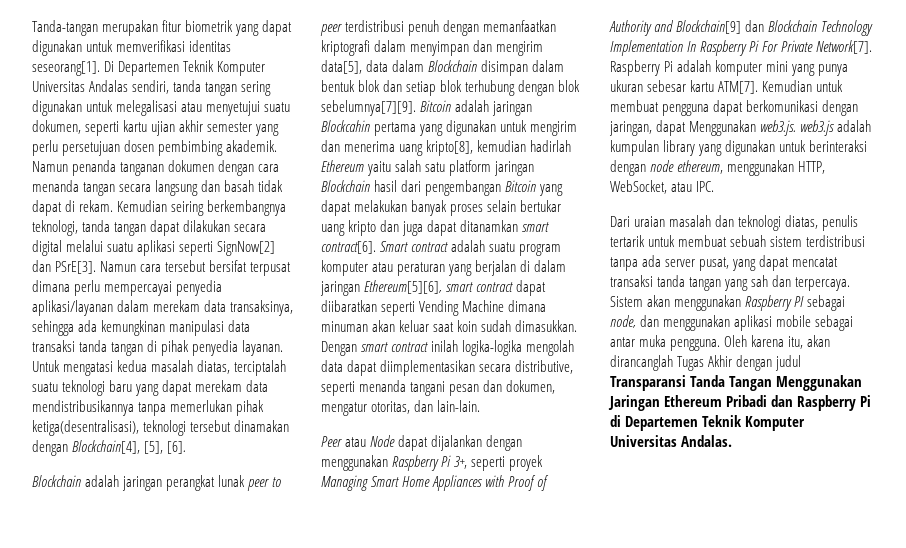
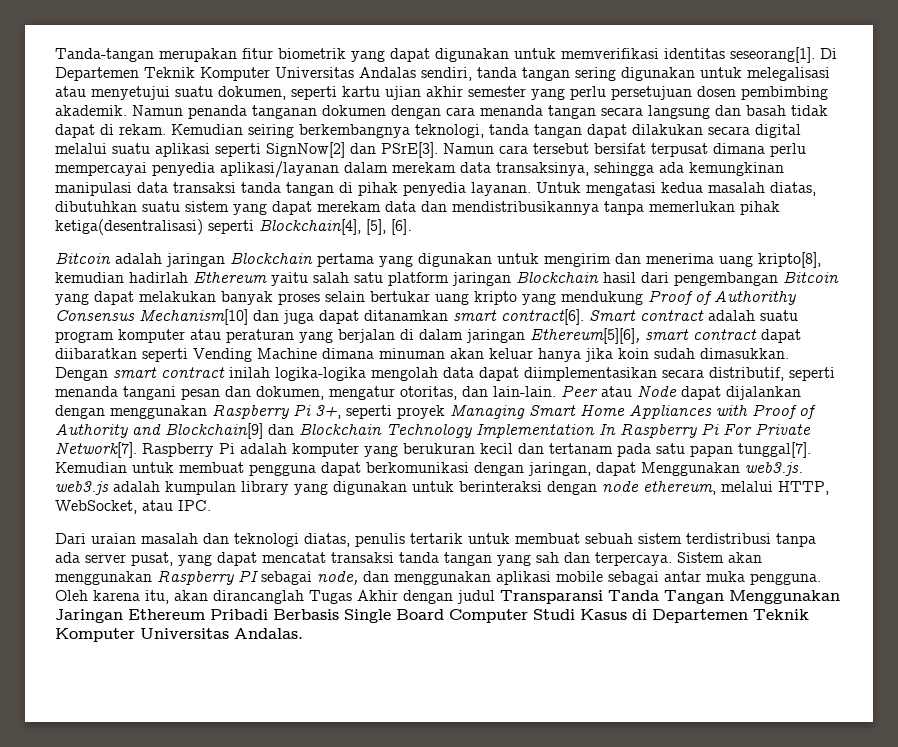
- Untuk mengatasi kedua masalah diatas, terciptalah suatu teknologi baru yang dapat merekam data mendistribusikannya tanpa memerlukan pihak ketiga(desentralisasi), teknologi tersebut dinamakan dengan Blockchain[4], [5], [6].
- Blockchain adalah jaringan perangkat lunak peer to peer terdistribusi penuh dengan memanfaatkan kriptografi dalam menyimpan dan mengirim data[5], data dalam Blockchain disimpan dalam bentuk blok dan setiap blok terhubung dengan blok sebelumnya[7][9]. Bitcoin adalah jaringan Blockcahin pertama yang digunakan untuk mengirim dan menerima uang kripto[8], kemudian hadirlah Ethereum yaitu salah satu platform jaringan Blockchain hasil dari pengembangan Bitcoin yang dapat melakukan banyak proses selain bertukar uang kripto dan juga dapat ditanamkan smart contract[6].
+ Untuk mengatasi kedua masalah diatas, dibutuhkan suatu sistem yang dapat merekam data dan mendistribusikannya tanpa memerlukan pihak ketiga(desentralisasi) seperti Blockchain[4], [5], [6].
+ Bitcoin adalah jaringan Blockchain pertama yang digunakan untuk mengirim dan menerima uang kripto[8], kemudian hadirlah Ethereum yaitu salah satu platform jaringan Blockchain hasil dari pengembangan Bitcoin yang dapat melakukan banyak proses selain bertukar uang kripto yang mendukung Proof of Authorithy Consensus Mechanism[10] dan juga dapat ditanamkan smart contract[6].
- Smart contract adalah suatu program komputer atau peraturan yang berjalan di dalam jaringan Ethereum[5][6], smart contract dapat diibaratkan seperti Vending Machine dimana minuman akan keluar saat koin sudah dimasukkan.
+ Smart contract adalah suatu program komputer atau peraturan yang berjalan di dalam jaringan Ethereum[5][6], smart contract dapat diibaratkan seperti Vending Machine dimana minuman akan keluar hanya jika koin sudah dimasukkan.
- Dengan smart contract inilah logika-logika mengolah data dapat diimplementasikan secara distributive, seperti menanda tangani pesan dan dokumen, mengatur otoritas, dan lain-lain.
- Peer atau Node dapat dijalankan dengan menggunakan Raspberry Pi 3+, seperti proyek Managing Smart Home Appliances with Proof of Authority and Blockchain[9] dan Blockchain Technology Implementation In Raspberry Pi For Private Network[7].
+ Dengan smart contract inilah logika-logika mengolah data dapat diimplementasikan secara distributif, seperti menanda tangani pesan dan dokumen, mengatur otoritas, dan lain-lain. Peer atau Node dapat dijalankan dengan menggunakan Raspberry Pi 3+, seperti proyek Managing Smart Home Appliances with Proof of Authority and Blockchain[9] dan Blockchain Technology Implementation In Raspberry Pi For Private Network[7].
- Raspberry Pi adalah komputer mini yang punya ukuran sebesar kartu ATM[7].
+ Raspberry Pi adalah komputer yang berukuran kecil dan tertanam pada satu papan tunggal[7].
- Kemudian untuk membuat pengguna dapat berkomunikasi dengan jaringan, dapat Menggunakan web3.js. web3.js adalah kumpulan library yang digunakan untuk berinteraksi dengan node ethereum, menggunakan HTTP, WebSocket, atau IPC.
+ Kemudian untuk membuat pengguna dapat berkomunikasi dengan jaringan, dapat Menggunakan web3.js. web3.js adalah kumpulan library yang digunakan untuk berinteraksi dengan node ethereum, melalui HTTP, WebSocket, atau IPC.
- Oleh karena itu, akan dirancanglah Tugas Akhir dengan judul Transparansi Tanda Tangan Menggunakan Jaringan Ethereum Pribadi dan Raspberry Pi di Departemen Teknik Komputer Universitas Andalas.
+ Oleh karena itu, akan dirancanglah Tugas Akhir dengan judul Transparansi Tanda Tangan Menggunakan Jaringan Ethereum Pribadi Berbasis Single Board Computer Studi Kasus di Departemen Teknik Komputer Universitas Andalas.

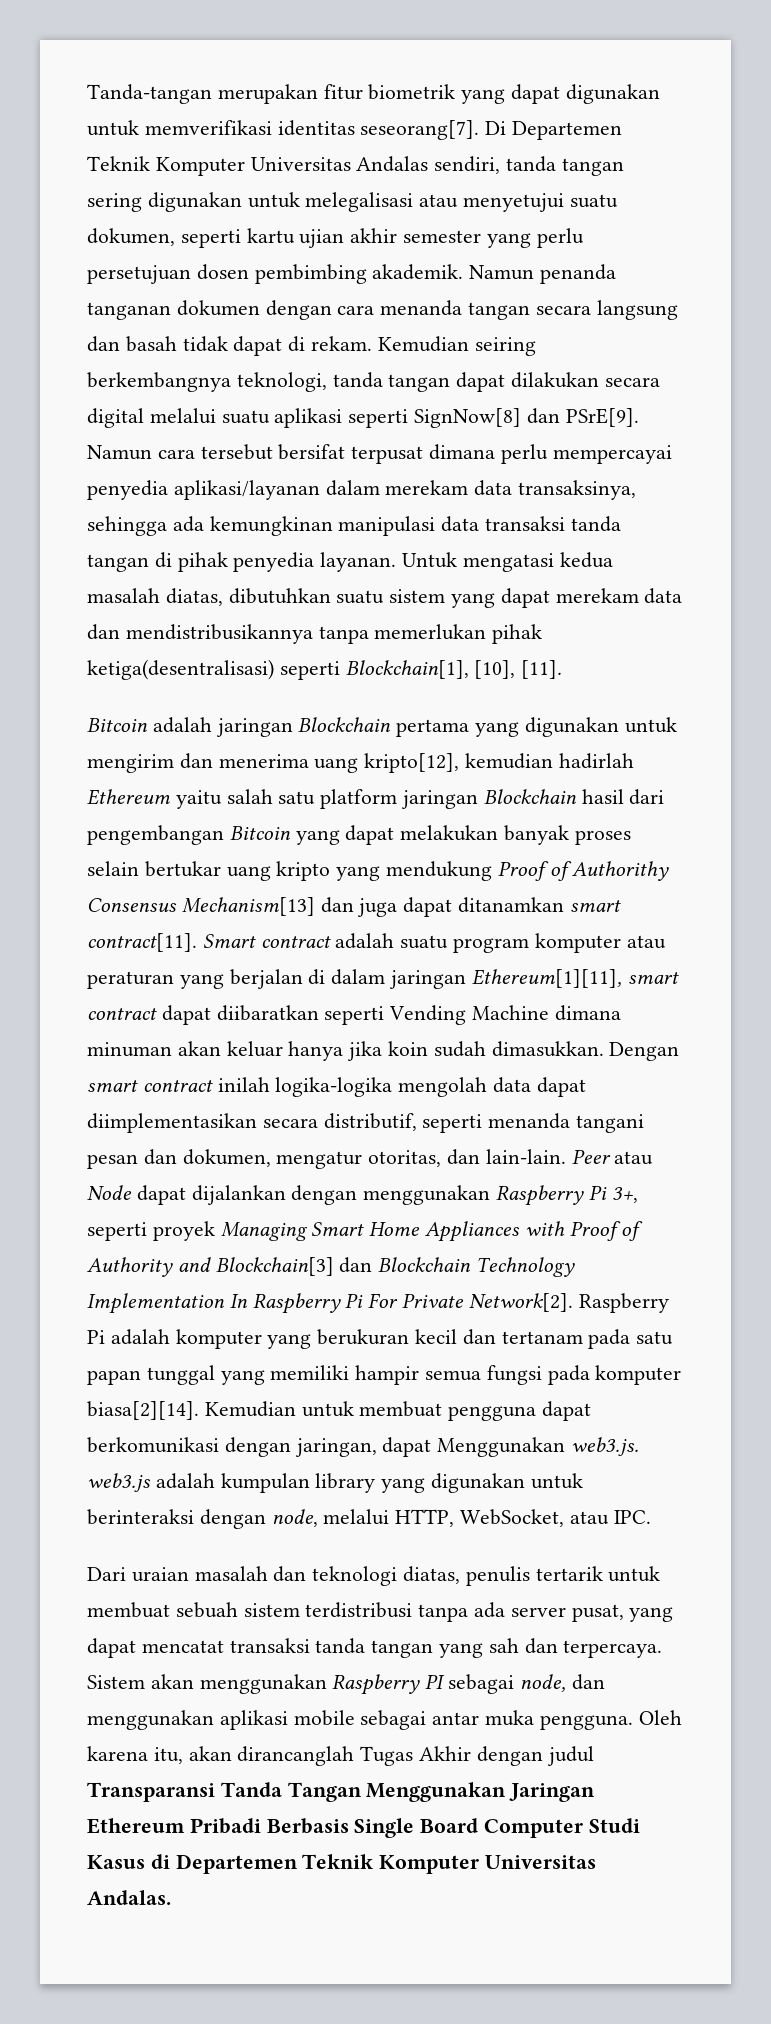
- Tanda-tangan merupakan fitur biometrik yang dapat digunakan untuk memverifikasi identitas seseorang[1].
+ Tanda-tangan merupakan fitur biometrik yang dapat digunakan untuk memverifikasi identitas seseorang[7].
- Kemudian seiring berkembangnya teknologi, tanda tangan dapat dilakukan secara digital melalui suatu aplikasi seperti SignNow[2] dan PSrE[3].
+ Kemudian seiring berkembangnya teknologi, tanda tangan dapat dilakukan secara digital melalui suatu aplikasi seperti SignNow[8] dan PSrE[9].
- Untuk mengatasi kedua masalah diatas, dibutuhkan suatu sistem yang dapat merekam data dan mendistribusikannya tanpa memerlukan pihak ketiga(desentralisasi) seperti Blockchain[4], [5], [6].
+ Untuk mengatasi kedua masalah diatas, dibutuhkan suatu sistem yang dapat merekam data dan mendistribusikannya tanpa memerlukan pihak ketiga(desentralisasi) seperti Blockchain[1], [10], [11].
- Bitcoin adalah jaringan Blockchain pertama yang digunakan untuk mengirim dan menerima uang kripto[8], kemudian hadirlah Ethereum yaitu salah satu platform jaringan Blockchain hasil dari pengembangan Bitcoin yang dapat melakukan banyak proses selain bertukar uang kripto yang mendukung Proof of Authorithy Consensus Mechanism[10] dan juga dapat ditanamkan smart contract[6].
+ Bitcoin adalah jaringan Blockchain pertama yang digunakan untuk mengirim dan menerima uang kripto[12], kemudian hadirlah Ethereum yaitu salah satu platform jaringan Blockchain hasil dari pengembangan Bitcoin yang dapat melakukan banyak proses selain bertukar uang kripto yang mendukung Proof of Authorithy Consensus Mechanism[13] dan juga dapat ditanamkan smart contract[11].
- Smart contract adalah suatu program komputer atau peraturan yang berjalan di dalam jaringan Ethereum[5][6], smart contract dapat diibaratkan seperti Vending Machine dimana minuman akan keluar hanya jika koin sudah dimasukkan.
+ Smart contract adalah suatu program komputer atau peraturan yang berjalan di dalam jaringan Ethereum[1][11], smart contract dapat diibaratkan seperti Vending Machine dimana minuman akan keluar hanya jika koin sudah dimasukkan.
- Peer atau Node dapat dijalankan dengan menggunakan Raspberry Pi 3+, seperti proyek Managing Smart Home Appliances with Proof of Authority and Blockchain[9] dan Blockchain Technology Implementation In Raspberry Pi For Private Network[7].
+ Peer atau Node dapat dijalankan dengan menggunakan Raspberry Pi 3+, seperti proyek Managing Smart Home Appliances with Proof of Authority and Blockchain[3] dan Blockchain Technology Implementation In Raspberry Pi For Private Network[2].
- Raspberry Pi adalah komputer yang berukuran kecil dan tertanam pada satu papan tunggal[7].
+ Raspberry Pi adalah komputer yang berukuran kecil dan tertanam pada satu papan tunggal yang memiliki hampir semua fungsi pada komputer biasa[2][14].
- Kemudian untuk membuat pengguna dapat berkomunikasi dengan jaringan, dapat Menggunakan web3.js. web3.js adalah kumpulan library yang digunakan untuk berinteraksi dengan node ethereum, melalui HTTP, WebSocket, atau IPC.
+ Kemudian untuk membuat pengguna dapat berkomunikasi dengan jaringan, dapat Menggunakan web3.js. web3.js adalah kumpulan library yang digunakan untuk berinteraksi dengan node, melalui HTTP, WebSocket, atau IPC.

